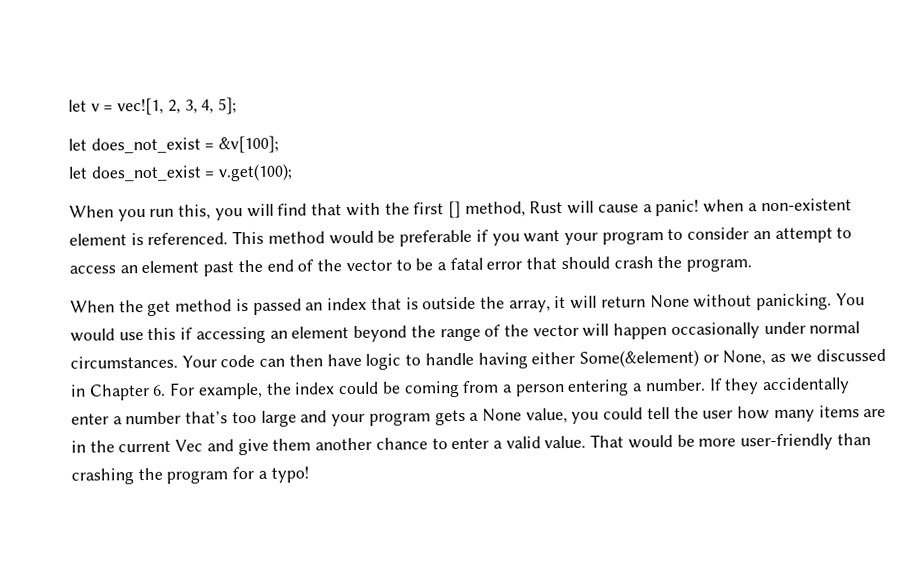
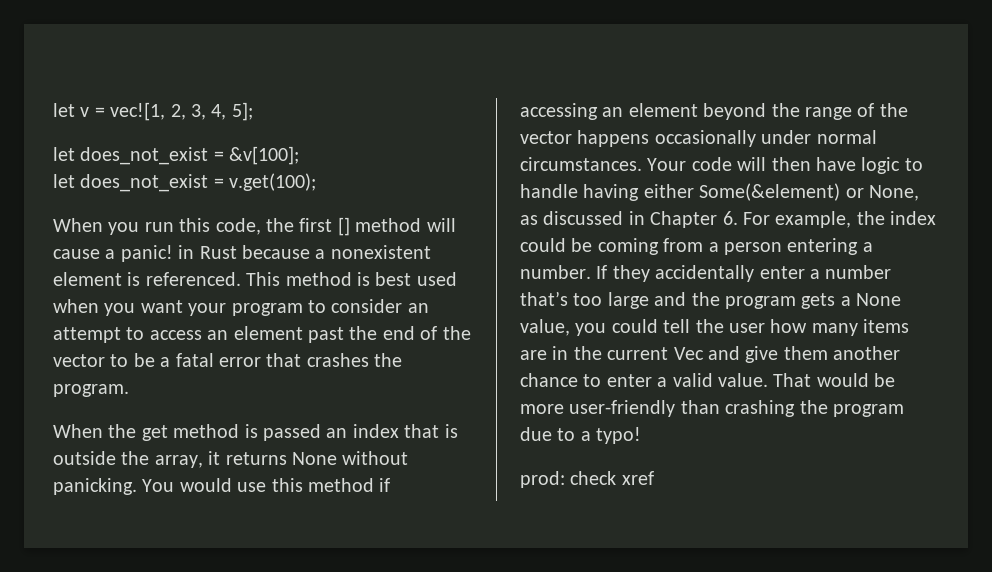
- When you run this, you will find that with the first [] method, Rust will cause a panic! when a non-existent element is referenced.
+ When you run this code, the first [] method will cause a panic! in Rust because a nonexistent element is referenced.
- This method would be preferable if you want your program to consider an attempt to access an element past the end of the vector to be a fatal error that should crash the program.
+ This method is best used when you want your program to consider an attempt to access an element past the end of the vector to be a fatal error that crashes the program.
- When the get method is passed an index that is outside the array, it will return None without panicking.
+ When the get method is passed an index that is outside the array, it returns None without panicking.
- You would use this if accessing an element beyond the range of the vector will happen occasionally under normal circumstances.
+ You would use this method if accessing an element beyond the range of the vector happens occasionally under normal circumstances.
- Your code can then have logic to handle having either Some(&element) or None, as we discussed in Chapter 6. For example, the index could be coming from a person entering a number.
+ Your code will then have logic to handle having either Some(&element) or None, as discussed in Chapter 6. For example, the index could be coming from a person entering a number.
- If they accidentally enter a number that’s too large and your program gets a None value, you could tell the user how many items are in the current Vec and give them another chance to enter a valid value.
+ If they accidentally enter a number that’s too large and the program gets a None value, you could tell the user how many items are in the current Vec and give them another chance to enter a valid value.
- That would be more user-friendly than crashing the program for a typo!
+ That would be more user-friendly than crashing the program due to a typo!
+ prod: check xref

